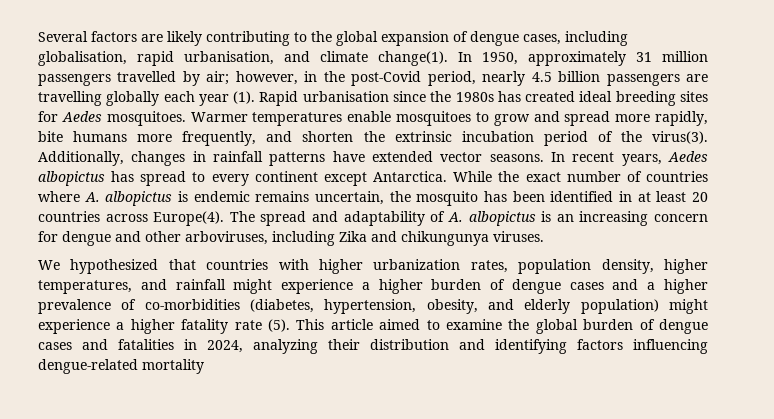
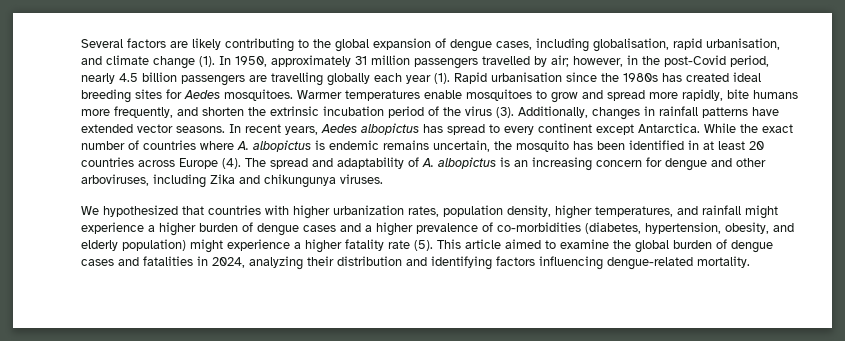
- Several factors are likely contributing to the global expansion of dengue cases, including globalisation, rapid urbanisation, and climate change(1).
+ Several factors are likely contributing to the global expansion of dengue cases, including globalisation, rapid urbanisation, and climate change (1).
- Warmer temperatures enable mosquitoes to grow and spread more rapidly, bite humans more frequently, and shorten the extrinsic incubation period of the virus(3).
+ Warmer temperatures enable mosquitoes to grow and spread more rapidly, bite humans more frequently, and shorten the extrinsic incubation period of the virus (3).
- While the exact number of countries where A. albopictus is endemic remains uncertain, the mosquito has been identified in at least 20 countries across Europe(4).
+ While the exact number of countries where A. albopictus is endemic remains uncertain, the mosquito has been identified in at least 20 countries across Europe (4).
- This article aimed to examine the global burden of dengue cases and fatalities in 2024, analyzing their distribution and identifying factors influencing dengue-related mortality
+ This article aimed to examine the global burden of dengue cases and fatalities in 2024, analyzing their distribution and identifying factors influencing dengue-related mortality.

